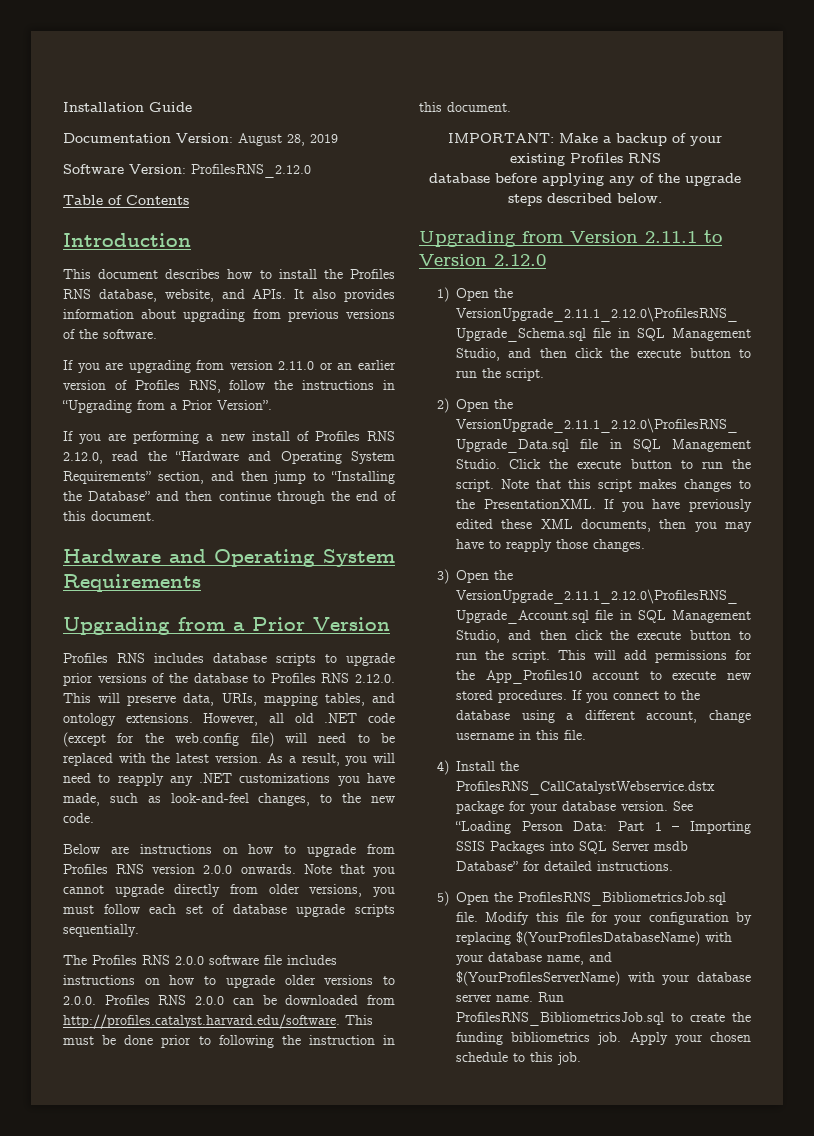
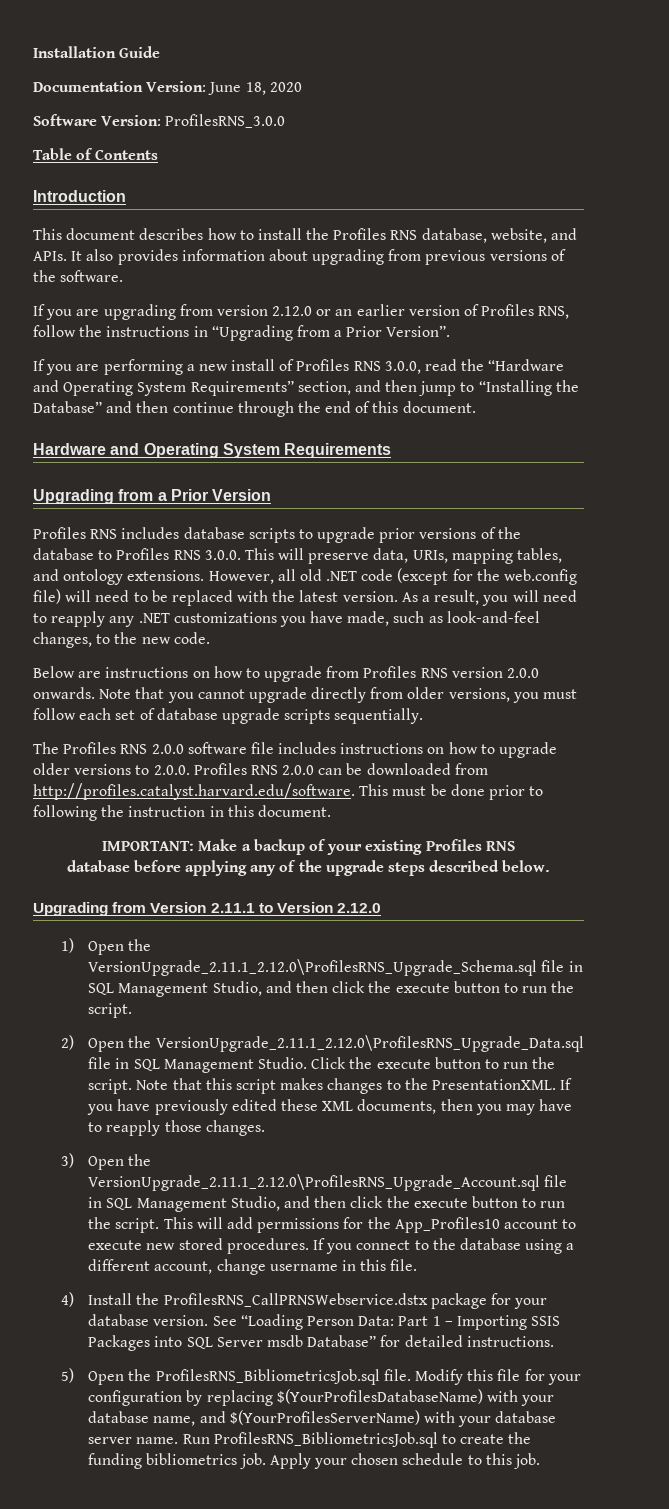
- Documentation Version: August 28, 2019
+ Documentation Version: June 18, 2020
- Software Version: ProfilesRNS_2.12.0
+ Software Version: ProfilesRNS_3.0.0
- If you are upgrading from version 2.11.0 or an earlier version of Profiles RNS, follow the instructions in “Upgrading from a Prior Version”.
+ If you are upgrading from version 2.12.0 or an earlier version of Profiles RNS, follow the instructions in “Upgrading from a Prior Version”.
- If you are performing a new install of Profiles RNS 2.12.0, read the “Hardware and Operating System Requirements” section, and then jump to “Installing the Database” and then continue through the end of this document.
+ If you are performing a new install of Profiles RNS 3.0.0, read the “Hardware and Operating System Requirements” section, and then jump to “Installing the Database” and then continue through the end of this document.
- Profiles RNS includes database scripts to upgrade prior versions of the database to Profiles RNS 2.12.0. This will preserve data, URIs, mapping tables, and ontology extensions.
+ Profiles RNS includes database scripts to upgrade prior versions of the database to Profiles RNS 3.0.0. This will preserve data, URIs, mapping tables, and ontology extensions.
- 4) Install the ProfilesRNS_CallCatalystWebservice.dstx package for your database version.
+ 4) Install the ProfilesRNS_CallPRNSWebservice.dstx package for your database version.

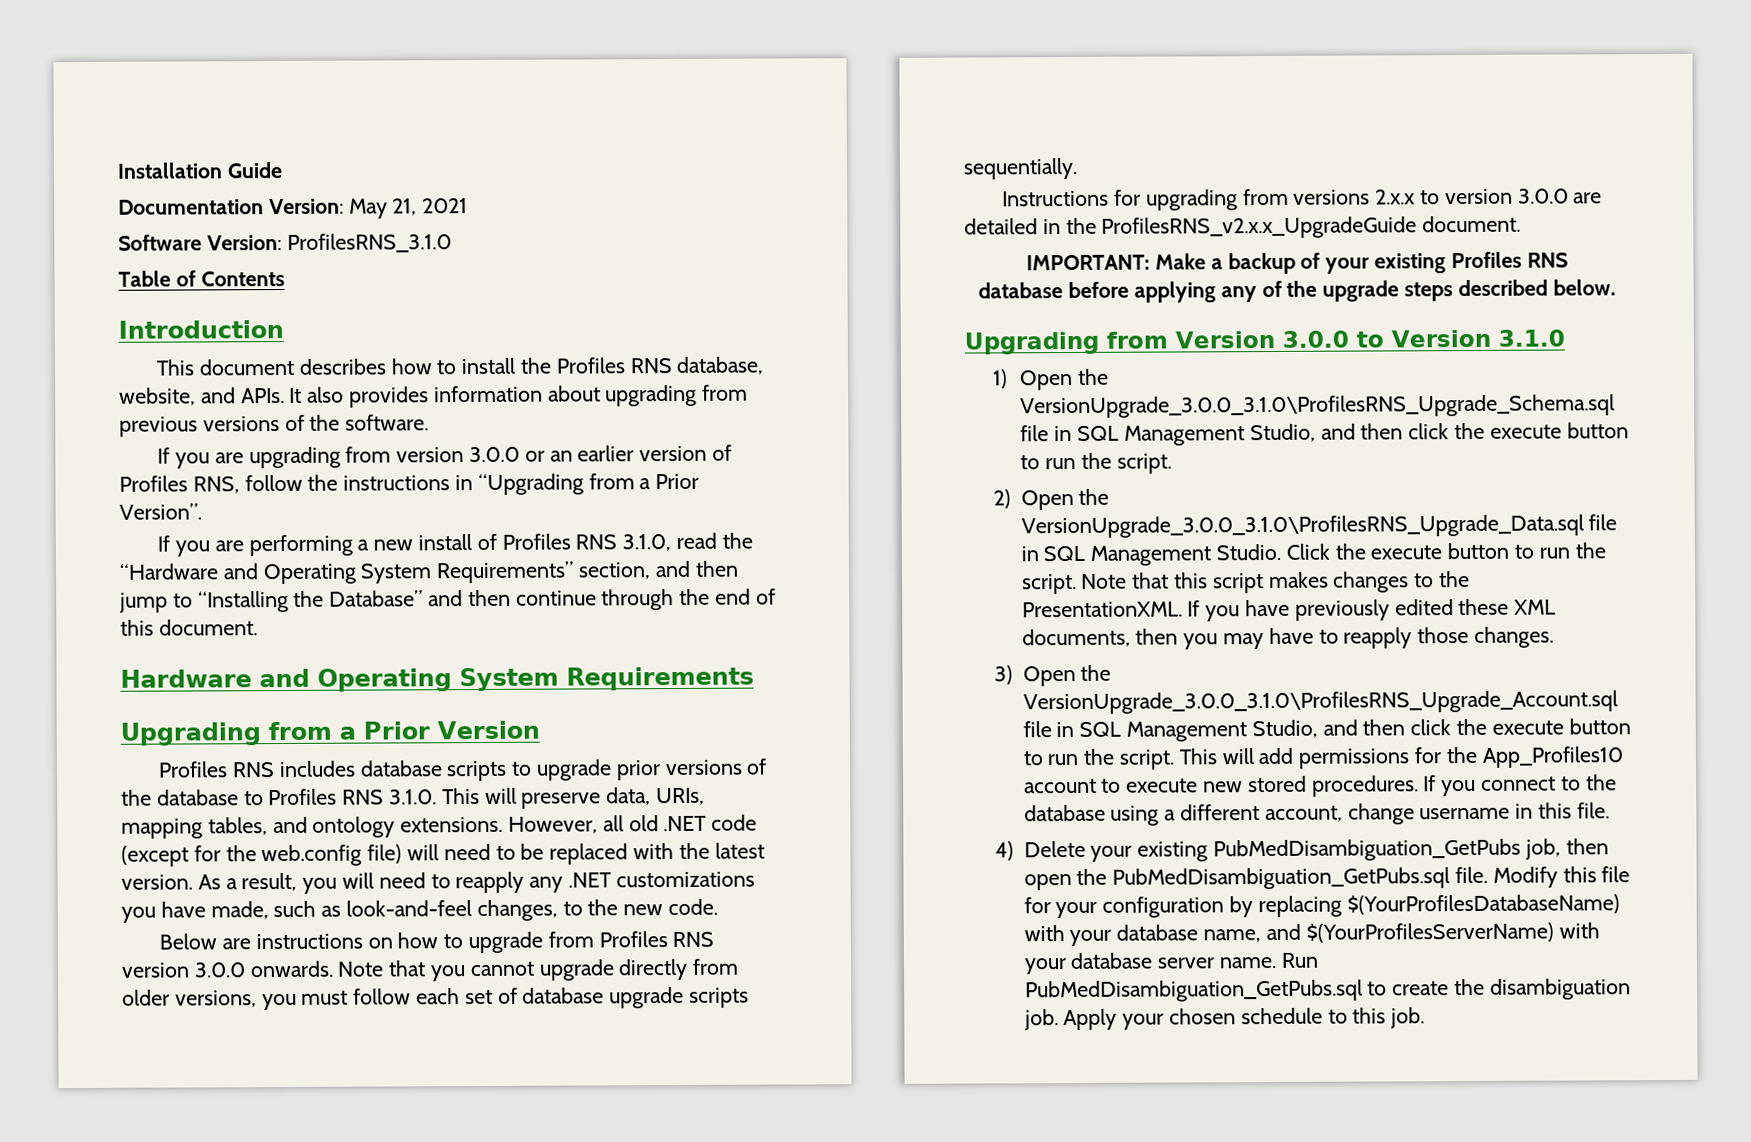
- Documentation Version: June 18, 2020
+ Documentation Version: May 21, 2021
- Software Version: ProfilesRNS_3.0.0
+ Software Version: ProfilesRNS_3.1.0
- If you are upgrading from version 2.12.0 or an earlier version of Profiles RNS, follow the instructions in “Upgrading from a Prior Version”.
+ If you are upgrading from version 3.0.0 or an earlier version of Profiles RNS, follow the instructions in “Upgrading from a Prior Version”.
- If you are performing a new install of Profiles RNS 3.0.0, read the “Hardware and Operating System Requirements” section, and then jump to “Installing the Database” and then continue through the end of this document.
+ If you are performing a new install of Profiles RNS 3.1.0, read the “Hardware and Operating System Requirements” section, and then jump to “Installing the Database” and then continue through the end of this document.
- Profiles RNS includes database scripts to upgrade prior versions of the database to Profiles RNS 3.0.0. This will preserve data, URIs, mapping tables, and ontology extensions.
+ Profiles RNS includes database scripts to upgrade prior versions of the database to Profiles RNS 3.1.0. This will preserve data, URIs, mapping tables, and ontology extensions.
- Below are instructions on how to upgrade from Profiles RNS version 2.0.0 onwards.
+ Below are instructions on how to upgrade from Profiles RNS version 3.0.0 onwards.
- The Profiles RNS 2.0.0 software file includes instructions on how to upgrade older versions to 2.0.0. Profiles RNS 2.0.0 can be downloaded from http://profiles.catalyst.harvard.edu/software. This must be done prior to following the instruction in this document.
+ Instructions for upgrading from versions 2.x.x to version 3.0.0 are detailed in the ProfilesRNS_v2.x.x_UpgradeGuide document.
- Upgrading from Version 2.11.1 to Version 2.12.0
+ Upgrading from Version 3.0.0 to Version 3.1.0
- 1) Open the VersionUpgrade_2.11.1_2.12.0\ProfilesRNS_Upgrade_Schema.sql file in SQL Management Studio, and then click the execute button to run the script.
+ 1) Open the VersionUpgrade_3.0.0_3.1.0\ProfilesRNS_Upgrade_Schema.sql file in SQL Management Studio, and then click the execute button to run the script.
- 2) Open the VersionUpgrade_2.11.1_2.12.0\ProfilesRNS_Upgrade_Data.sql file in SQL Management Studio.
+ 2) Open the VersionUpgrade_3.0.0_3.1.0\ProfilesRNS_Upgrade_Data.sql file in SQL Management Studio.
- 3) Open the VersionUpgrade_2.11.1_2.12.0\ProfilesRNS_Upgrade_Account.sql file in SQL Management Studio, and then click the execute button to run the script.
+ 3) Open the VersionUpgrade_3.0.0_3.1.0\ProfilesRNS_Upgrade_Account.sql file in SQL Management Studio, and then click the execute button to run the script.
- 4) Install the ProfilesRNS_CallPRNSWebservice.dstx package for your database version. See “Loading Person Data: Part 1 – Importing SSIS Packages into SQL Server msdb Database” for detailed instructions.
- 5) Open the ProfilesRNS_BibliometricsJob.sql file.
+ 4) Delete your existing PubMedDisambiguation_GetPubs job, then open the PubMedDisambiguation_GetPubs.sql file.
- Run ProfilesRNS_BibliometricsJob.sql to create the funding bibliometrics job.
+ Run PubMedDisambiguation_GetPubs.sql to create the disambiguation job.

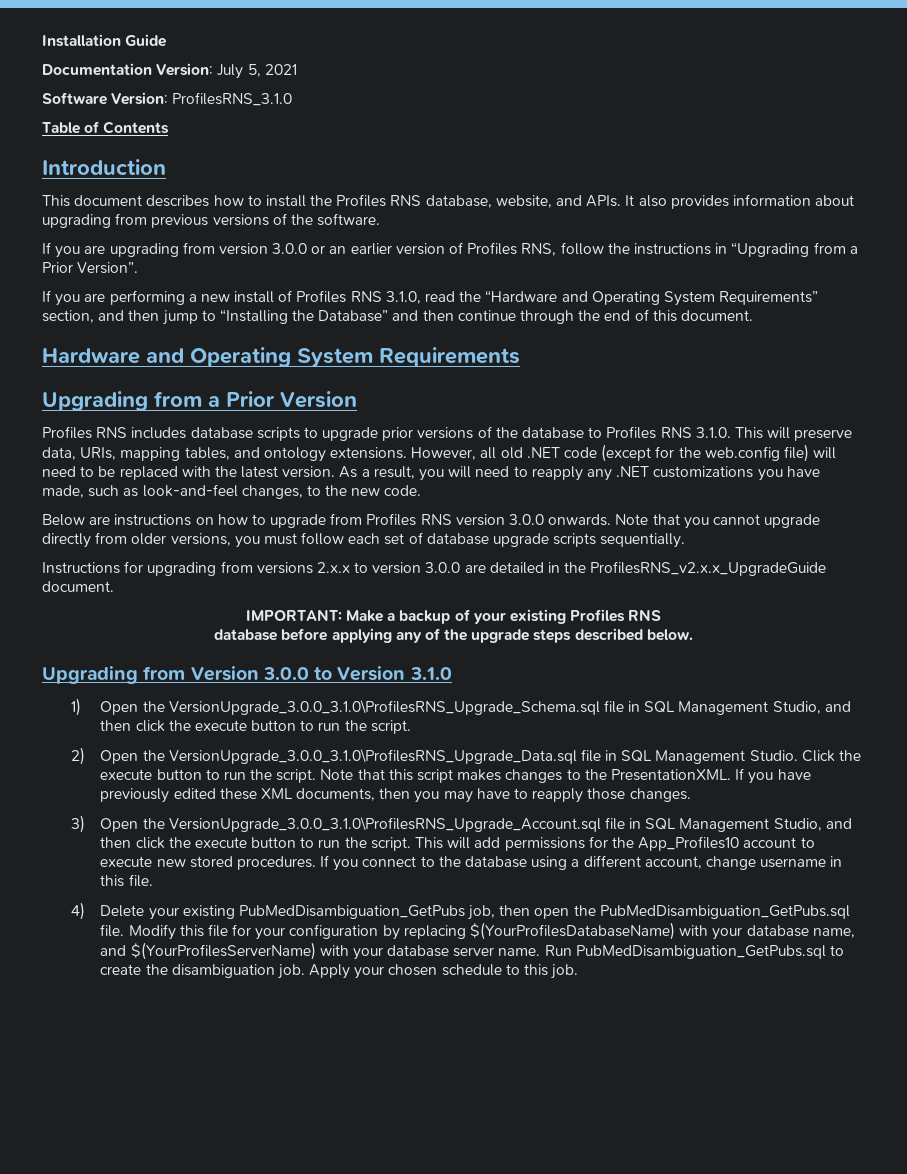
- Documentation Version: May 21, 2021
+ Documentation Version: July 5, 2021

